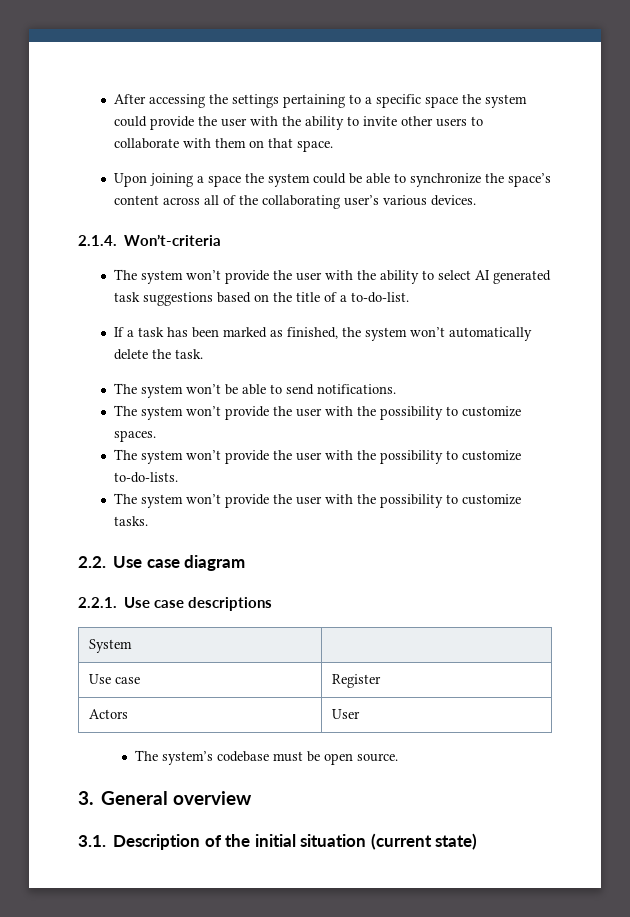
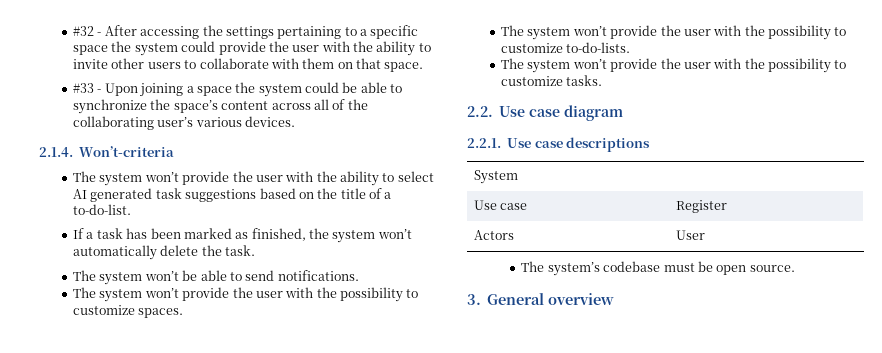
- After accessing the settings pertaining to a specific space the system could provide the user with the ability to invite other users to collaborate with them on that space.
+ #32 - After accessing the settings pertaining to a specific space the system could provide the user with the ability to invite other users to collaborate with them on that space.
- Upon joining a space the system could be able to synchronize the space’s content across all of the collaborating user’s various devices.
+ #33 - Upon joining a space the system could be able to synchronize the space’s content across all of the collaborating user’s various devices.
- 3.1. Description of the initial situation (current state)

